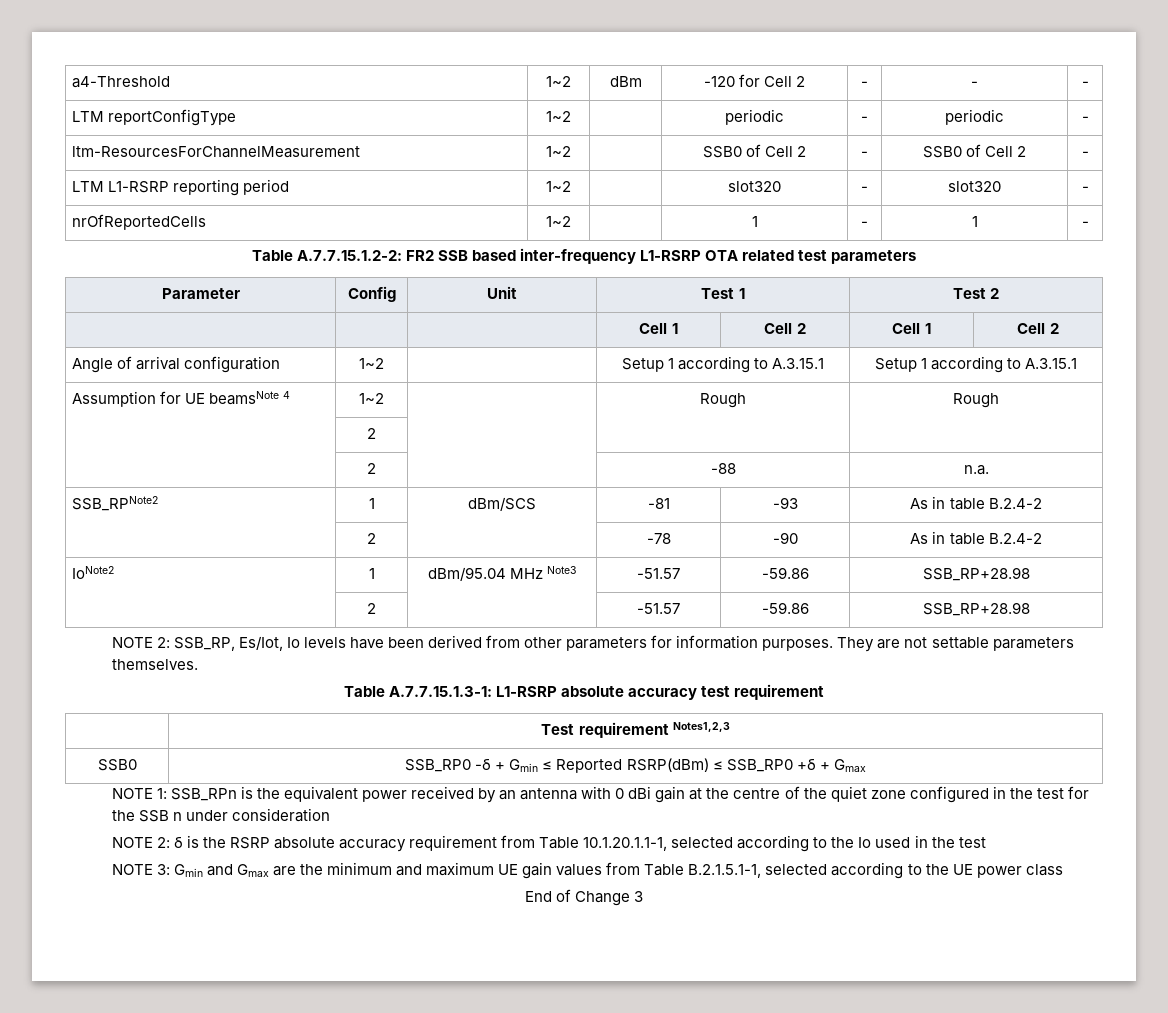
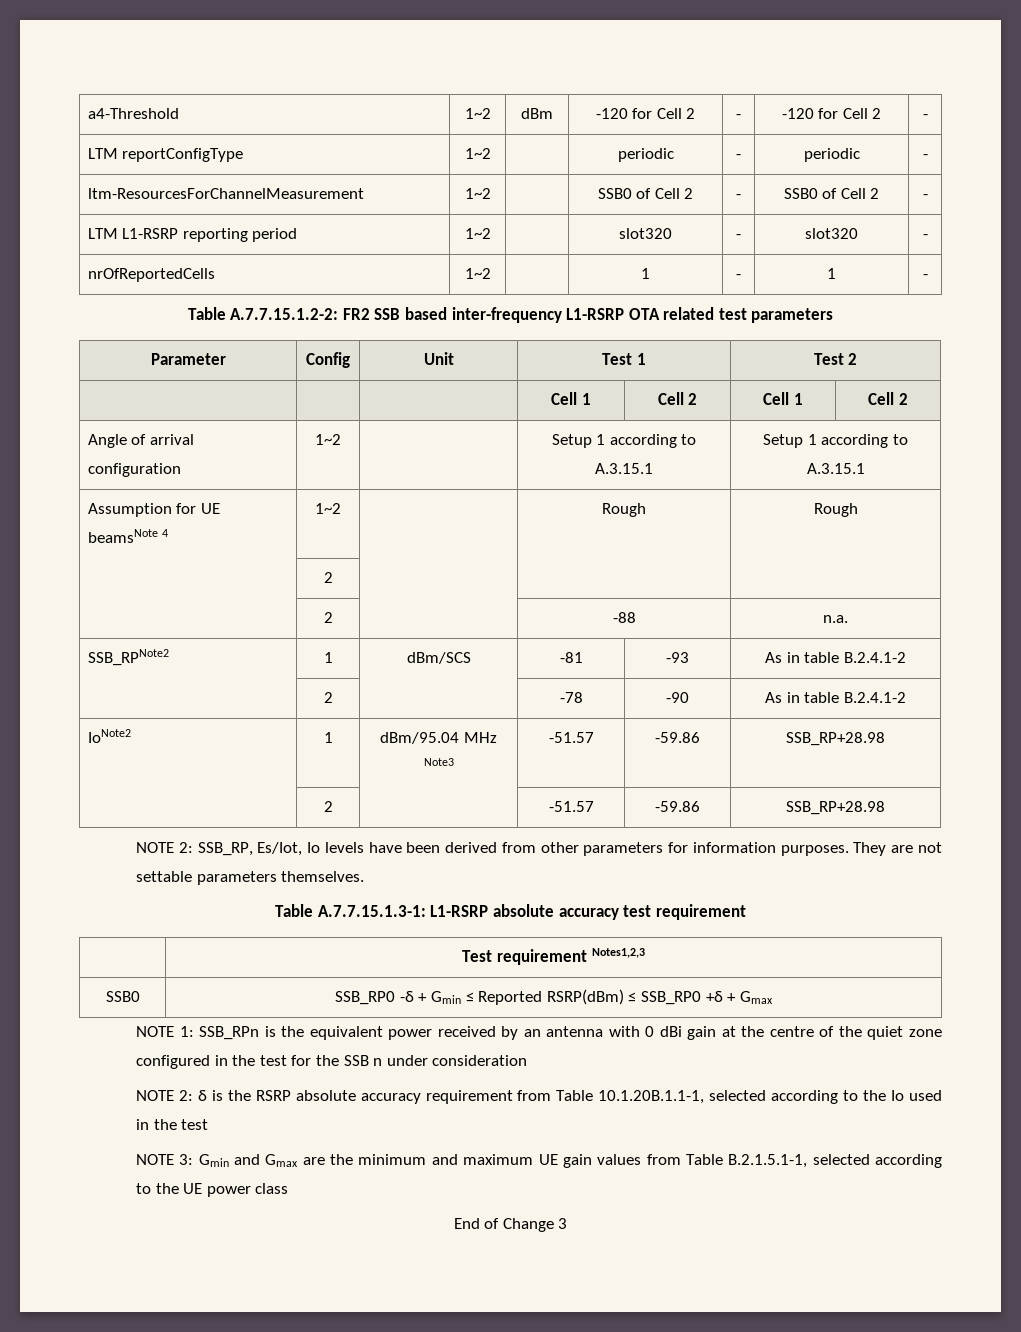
- a4-Threshold | 1~2 | dBm | -120 for Cell 2 | - | - | -
+ a4-Threshold | 1~2 | dBm | -120 for Cell 2 | - | -120 for Cell 2 | -
- SSB_RPNote2 | 1 | dBm/SCS | -81 | -93 | As in table B.2.4-2
+ SSB_RPNote2 | 1 | dBm/SCS | -81 | -93 | As in table B.2.4.1-2
- | 2 | | -78 | -90 | As in table B.2.4-2
+ | 2 | | -78 | -90 | As in table B.2.4.1-2
- NOTE 2: δ is the RSRP absolute accuracy requirement from Table 10.1.20.1.1-1, selected according to the Io used in the test
+ NOTE 2: δ is the RSRP absolute accuracy requirement from Table 10.1.20B.1.1-1, selected according to the Io used in the test

